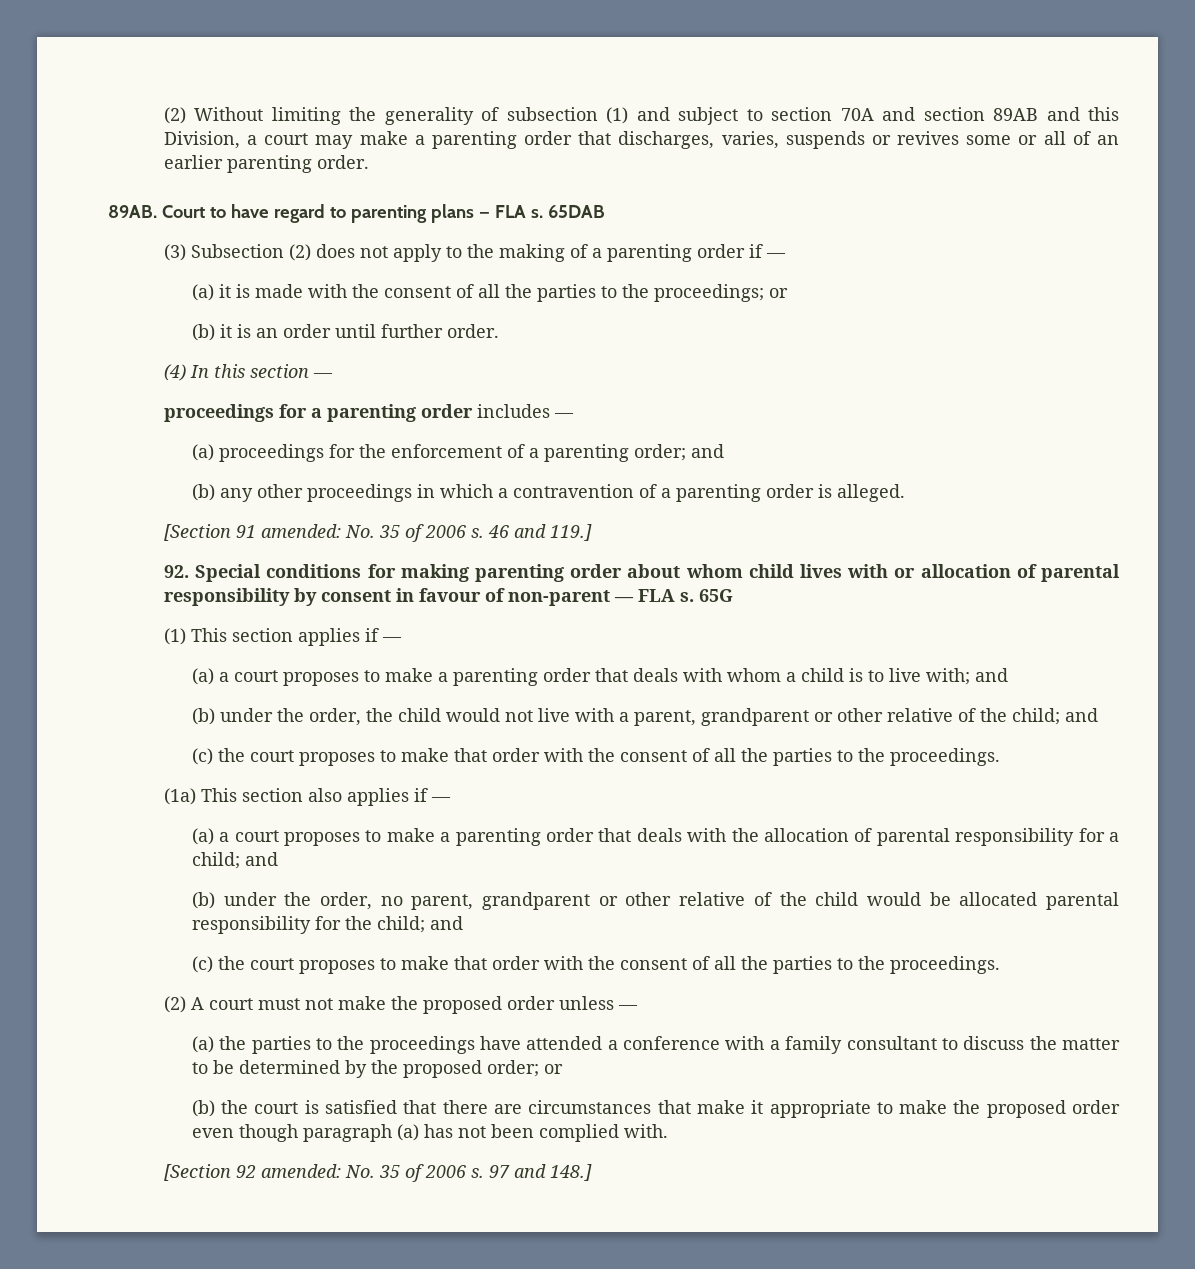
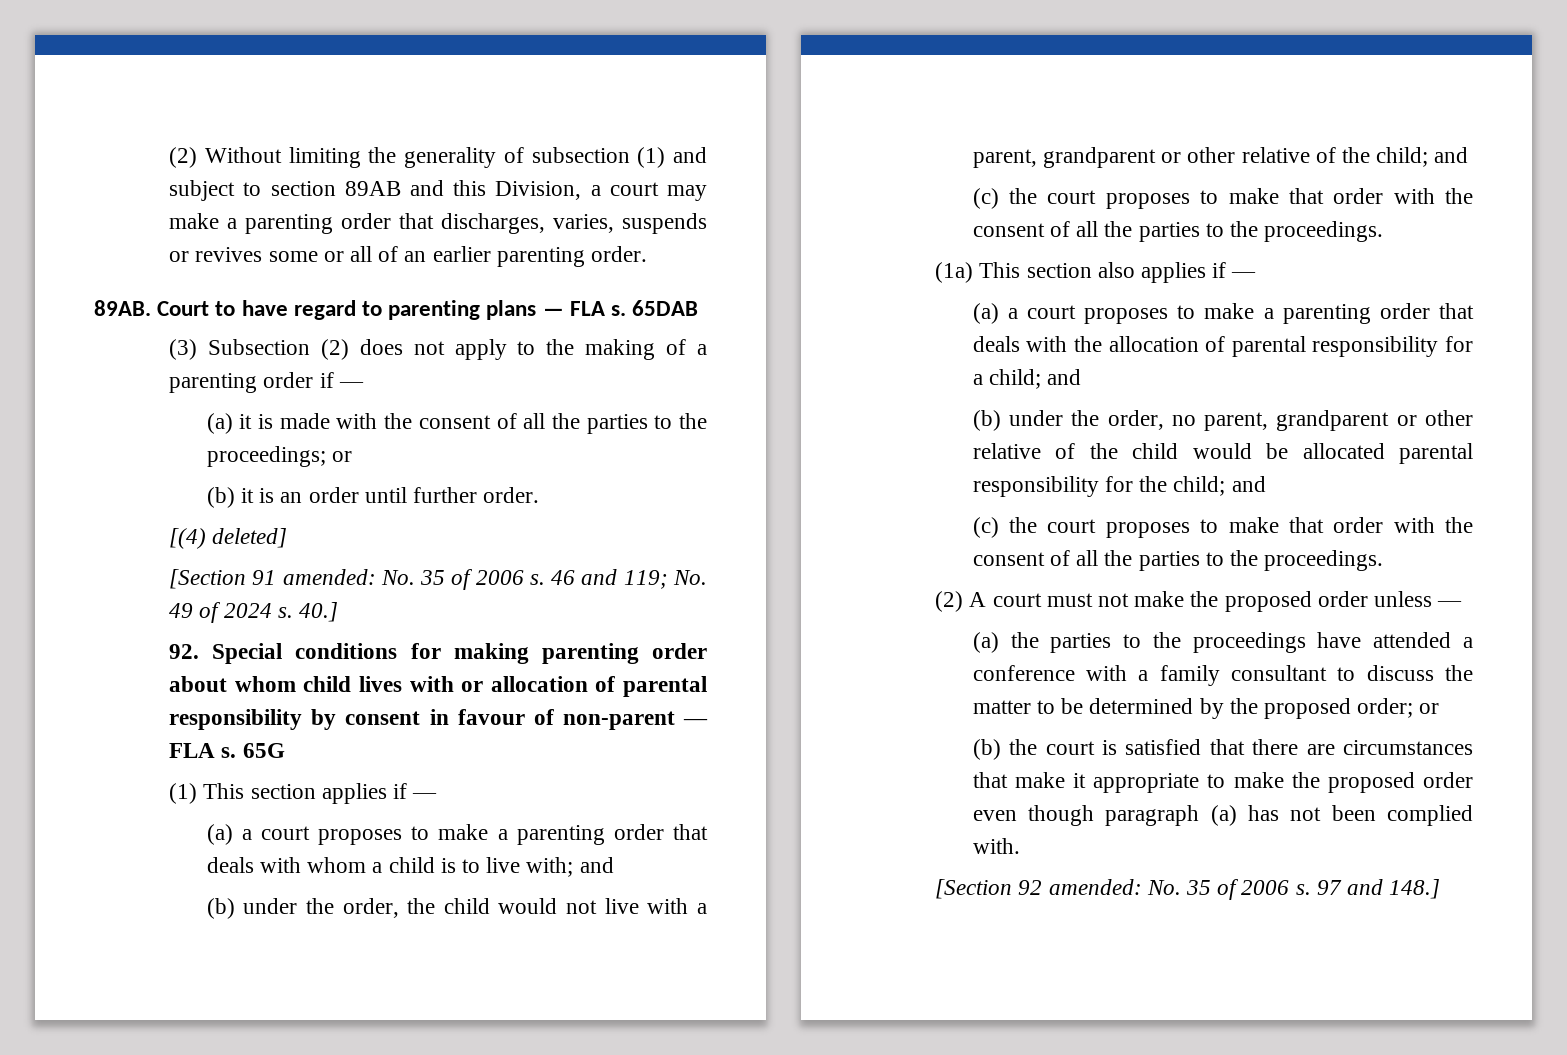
- (2) Without limiting the generality of subsection (1) and subject to section 70A and section 89AB and this Division, a court may make a parenting order that discharges, varies, suspends or revives some or all of an earlier parenting order.
+ (2) Without limiting the generality of subsection (1) and subject to section 89AB and this Division, a court may make a parenting order that discharges, varies, suspends or revives some or all of an earlier parenting order.
- (4) In this section —
- proceedings for a parenting order includes —
- (a) proceedings for the enforcement of a parenting order; and
- (b) any other proceedings in which a contravention of a parenting order is alleged.
+ [(4) deleted]
- 46 and 119.]
+ 46 and 119; No. 49 of 2024 s. 40.]

